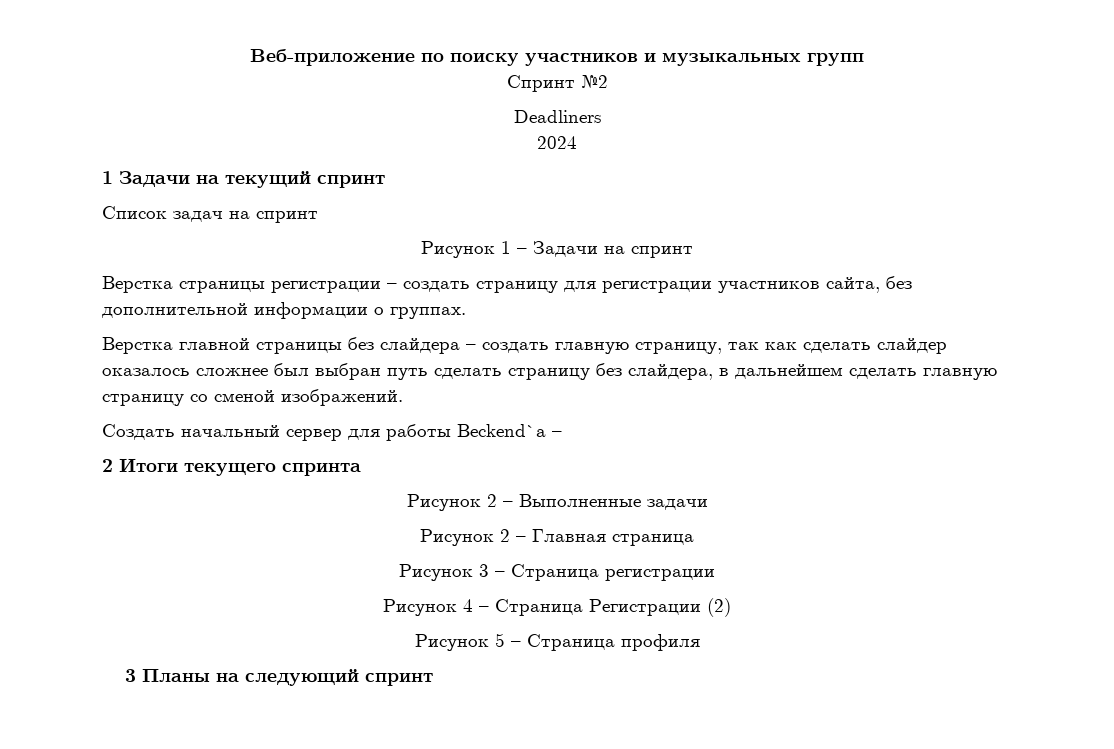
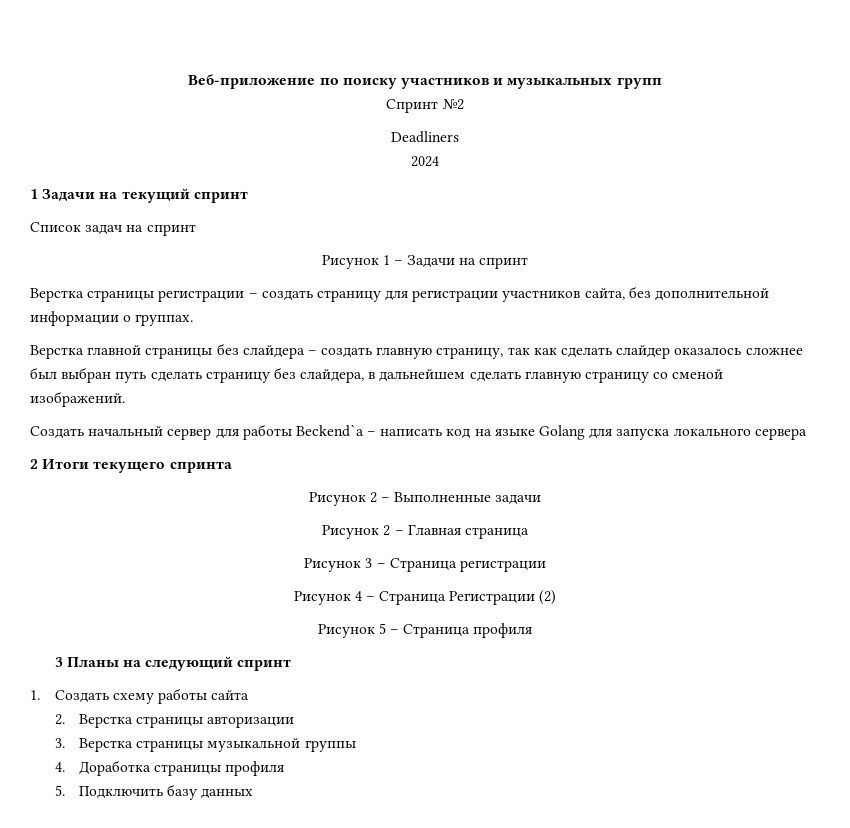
- Создать начальный сервер для работы Beckend`а –
+ Создать начальный сервер для работы Beckend`а – написать код на языке Golang для запуска локального сервера
+ 1. Создать схему работы сайта
+ 2. Верстка страницы авторизации
+ 3. Верстка страницы музыкальной группы
+ 4. Доработка страницы профиля
+ 5. Подключить базу данных

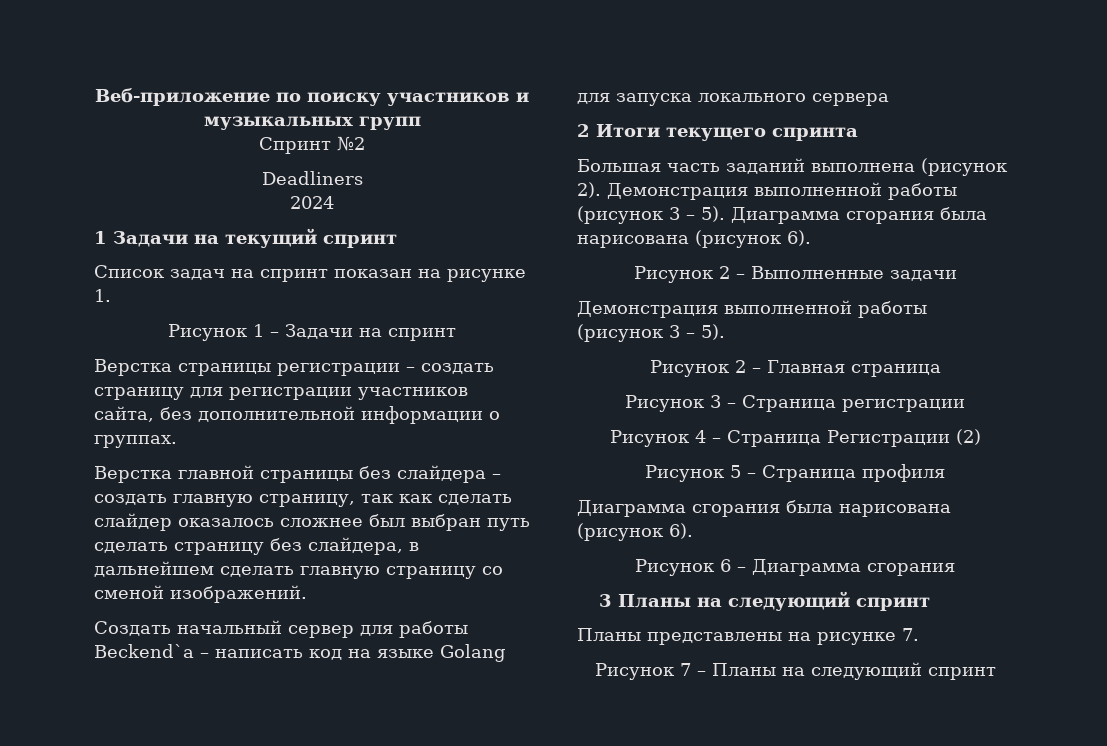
- Список задач на спринт
+ Список задач на спринт показан на рисунке 1.
+ Большая часть заданий выполнена (рисунок 2). Демонстрация выполненной работы (рисунок 3 – 5). Диаграмма сгорания была нарисована (рисунок 6).
  Рисунок 2 – Выполненные задачи
+ Демонстрация выполненной работы (рисунок 3 – 5).
  Рисунок 5 – Страница профиля
+ Диаграмма сгорания была нарисована (рисунок 6).
+ Рисунок 6 – Диаграмма сгорания
- 1. Создать схему работы сайта
- 2. Верстка страницы авторизации
- 3. Верстка страницы музыкальной группы
- 4. Доработка страницы профиля
- 5. Подключить базу данных
+ Планы представлены на рисунке 7.
+ Рисунок 7 – Планы на следующий спринт

